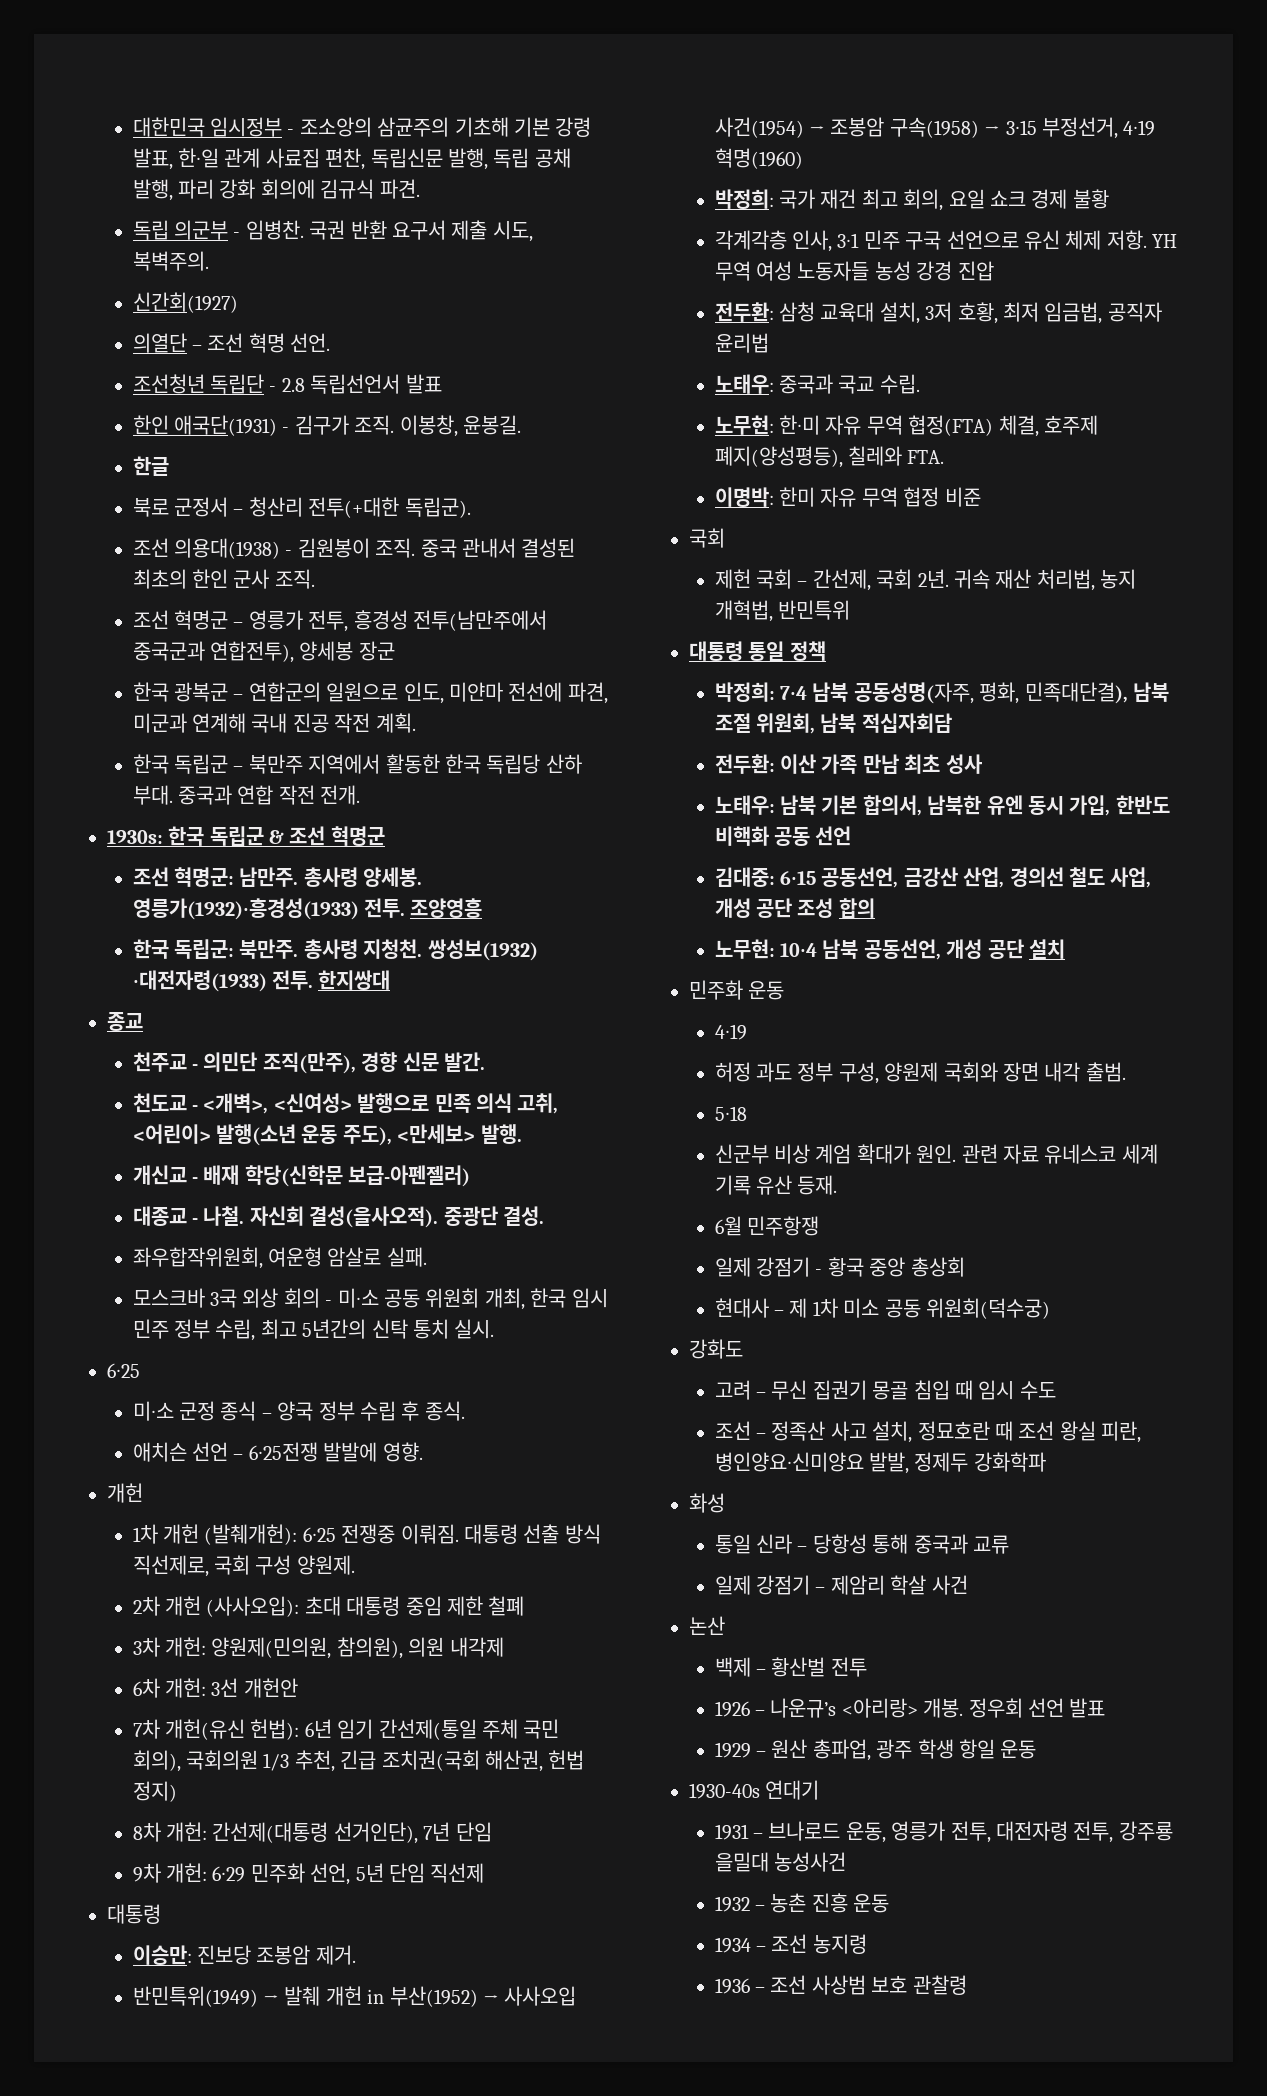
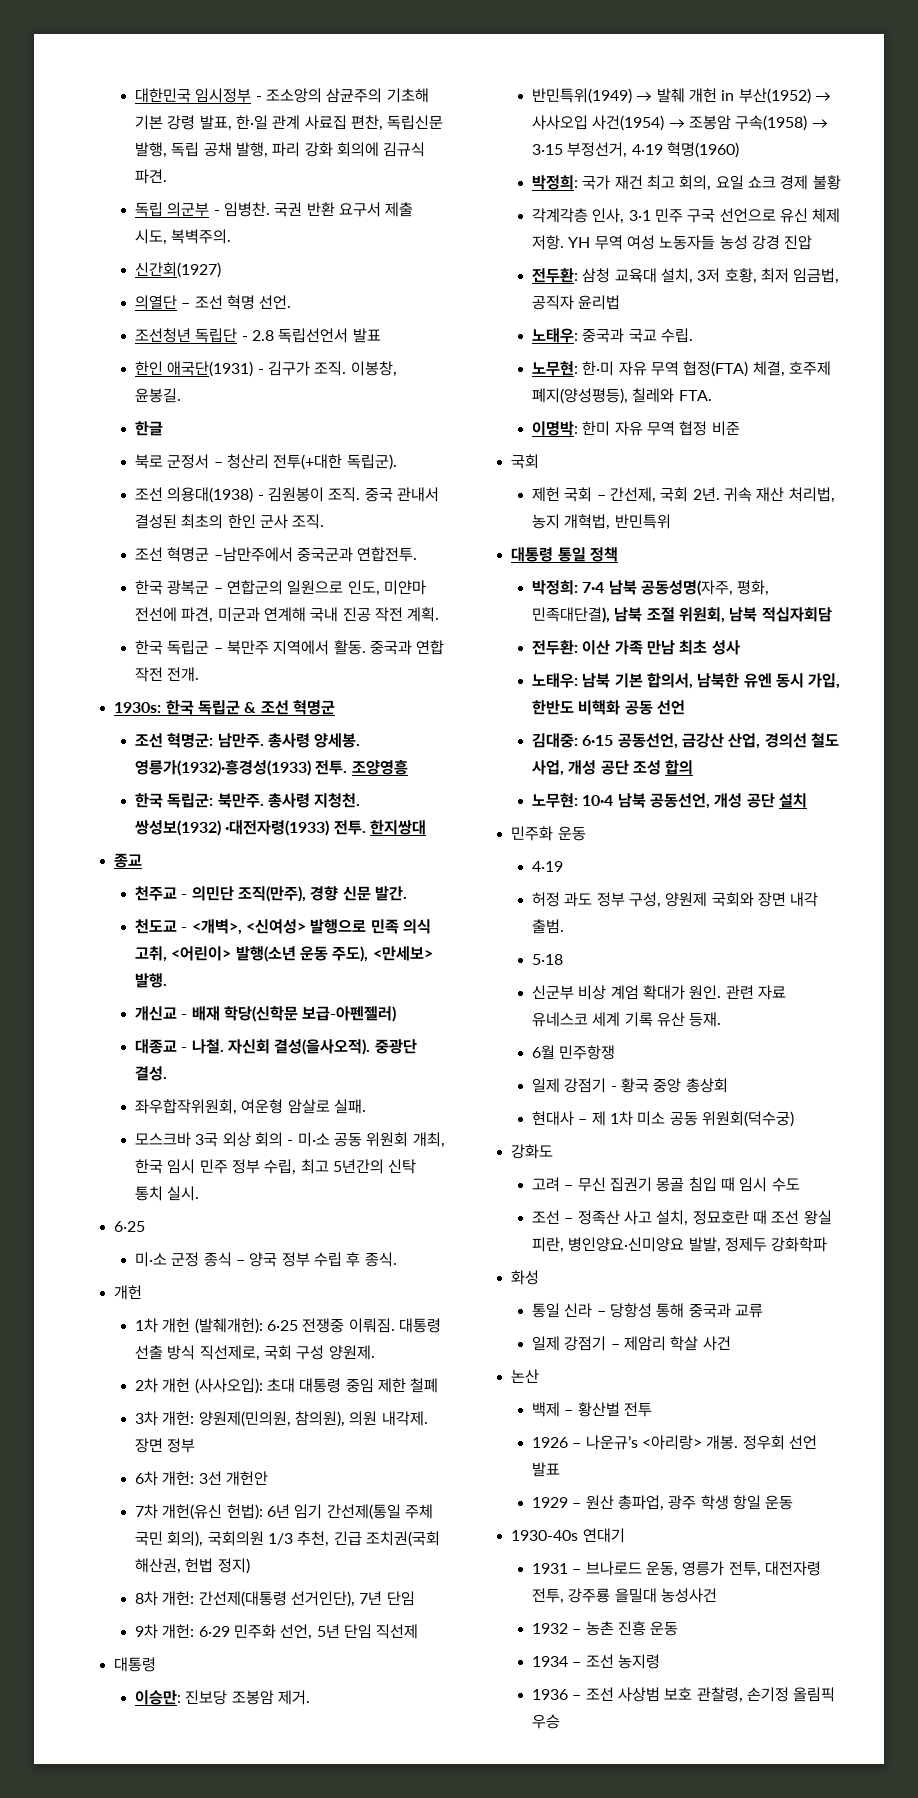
- 조선 혁명군 – 영릉가 전투, 흥경성 전투(남만주에서 중국군과 연합전투), 양세봉 장군
+ 조선 혁명군 –남만주에서 중국군과 연합전투.
- 한국 독립군 – 북만주 지역에서 활동한 한국 독립당 산하 부대.
+ 한국 독립군 – 북만주 지역에서 활동.
- 애치슨 선언 – 6∙25전쟁 발발에 영향.
- 3차 개헌: 양원제(민의원, 참의원), 의원 내각제
+ 3차 개헌: 양원제(민의원, 참의원), 의원 내각제. 장면 정부
- 1936 – 조선 사상범 보호 관찰령
+ 1936 – 조선 사상범 보호 관찰령, 손기정 올림픽 우승

